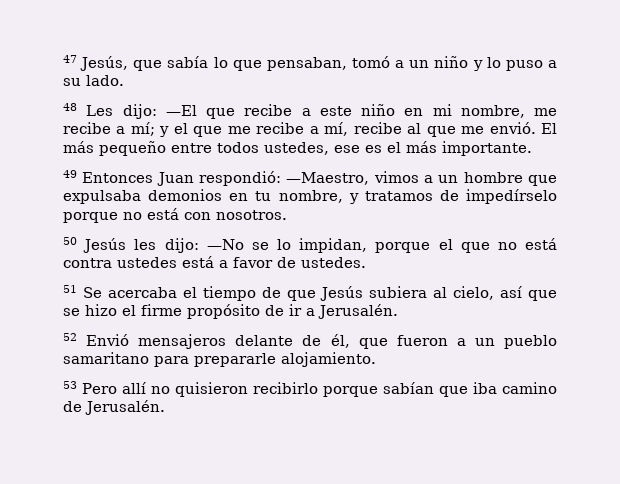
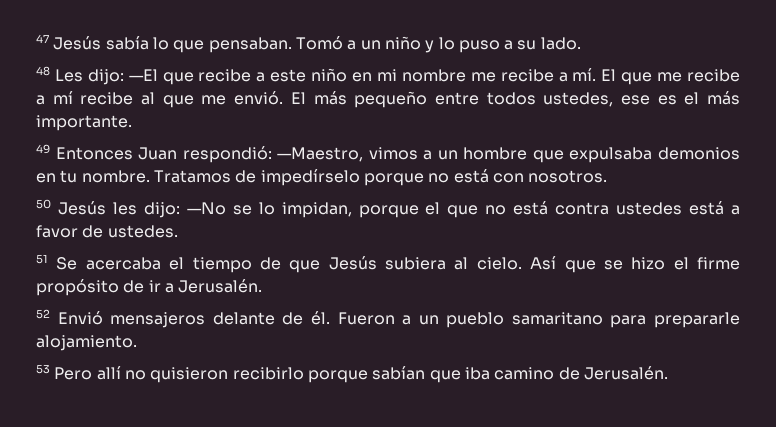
- 47 Jesús, que sabía lo que pensaban, tomó a un niño y lo puso a su lado.
+ 47 Jesús sabía lo que pensaban. Tomó a un niño y lo puso a su lado.
- 48 Les dijo: —El que recibe a este niño en mi nombre, me recibe a mí; y el que me recibe a mí, recibe al que me envió.
+ 48 Les dijo: —El que recibe a este niño en mi nombre me recibe a mí. El que me recibe a mí recibe al que me envió.
- 49 Entonces Juan respondió: —Maestro, vimos a un hombre que expulsaba demonios en tu nombre, y tratamos de impedírselo porque no está con nosotros.
+ 49 Entonces Juan respondió: —Maestro, vimos a un hombre que expulsaba demonios en tu nombre. Tratamos de impedírselo porque no está con nosotros.
- 51 Se acercaba el tiempo de que Jesús subiera al cielo, así que se hizo el firme propósito de ir a Jerusalén.
+ 51 Se acercaba el tiempo de que Jesús subiera al cielo. Así que se hizo el firme propósito de ir a Jerusalén.
- 52 Envió mensajeros delante de él, que fueron a un pueblo samaritano para prepararle alojamiento.
+ 52 Envió mensajeros delante de él. Fueron a un pueblo samaritano para prepararle alojamiento.

